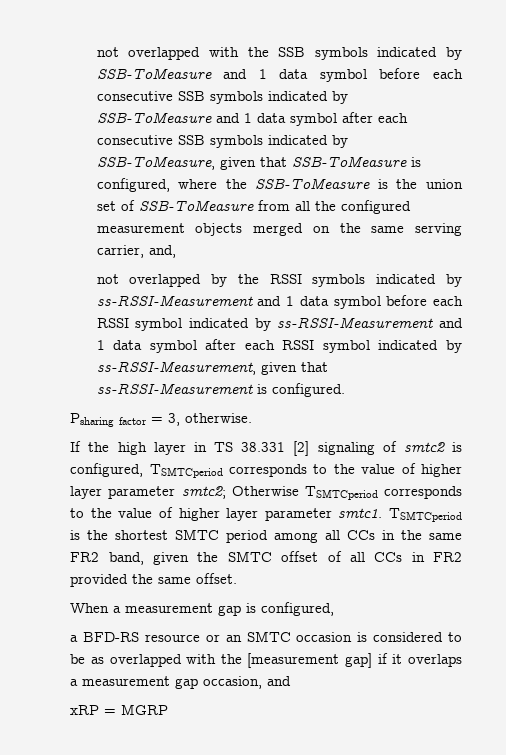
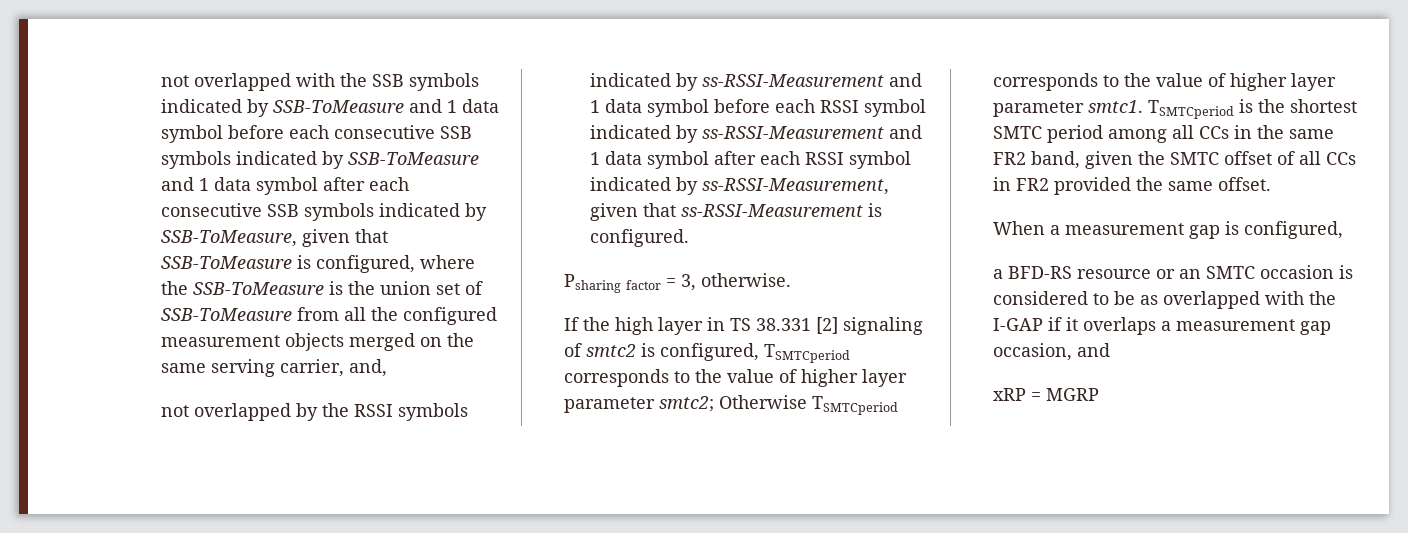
- a BFD-RS resource or an SMTC occasion is considered to be as overlapped with the [measurement gap] if it overlaps a measurement gap occasion, and
+ a BFD-RS resource or an SMTC occasion is considered to be as overlapped with the I-GAP if it overlaps a measurement gap occasion, and

